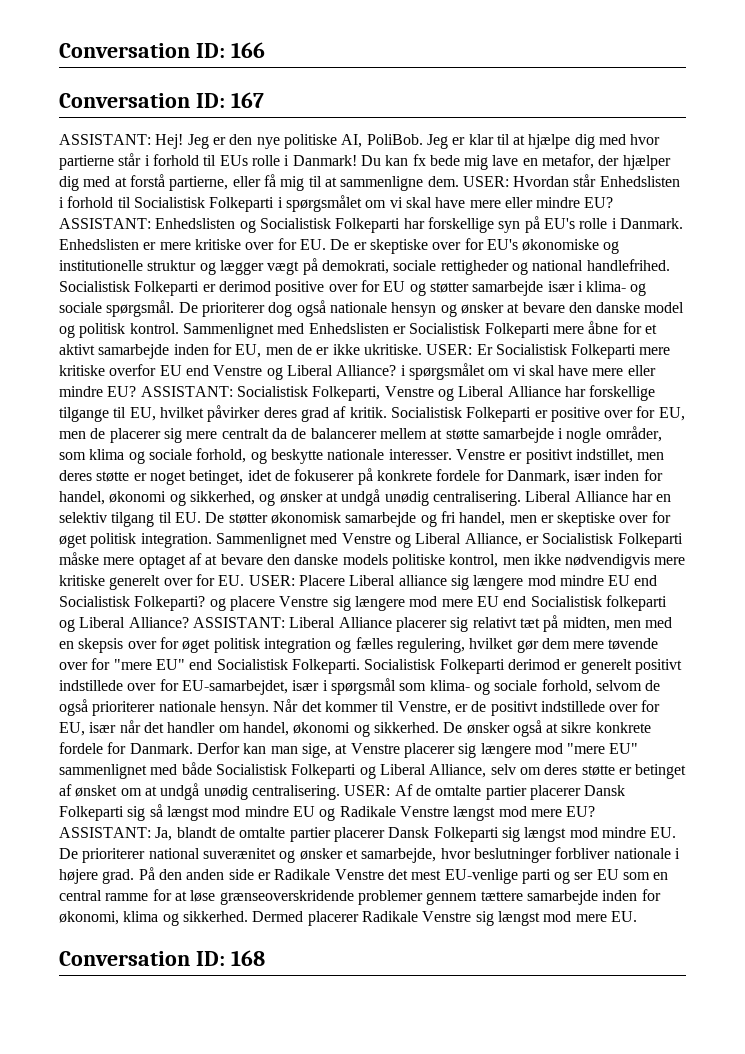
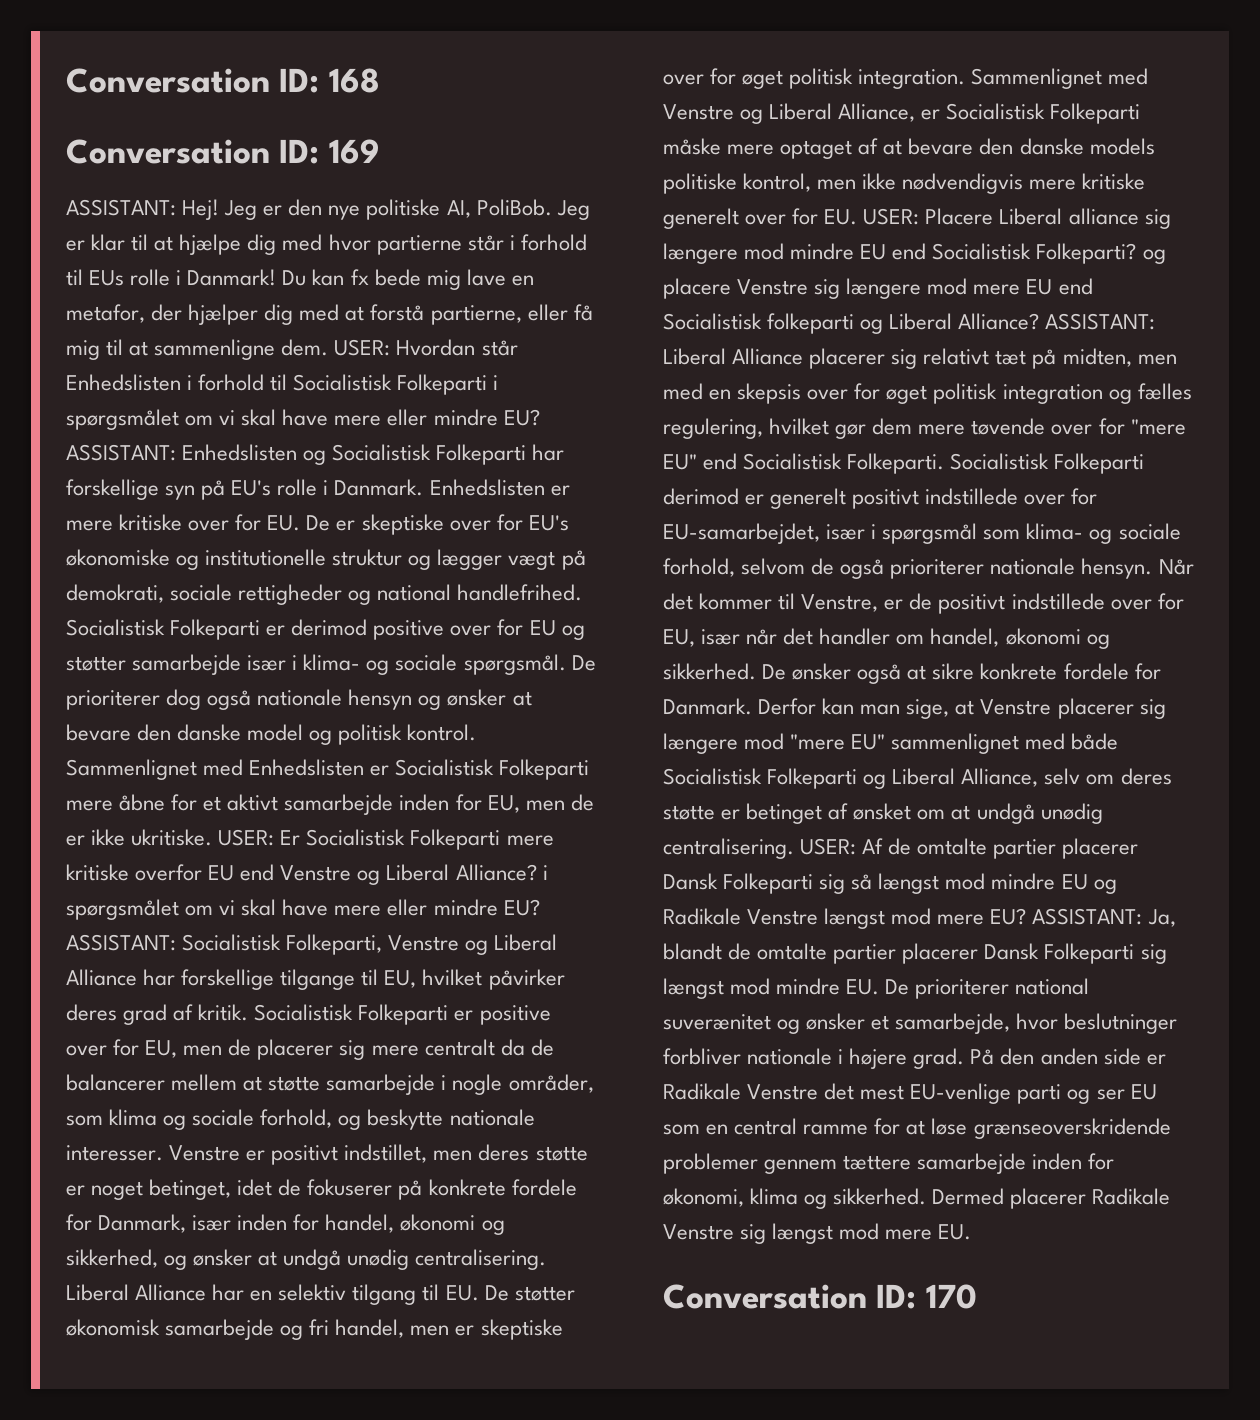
- Conversation ID: 166
- Conversation ID: 167
+ Conversation ID: 168
+ Conversation ID: 169
- Conversation ID: 168
+ Conversation ID: 170

